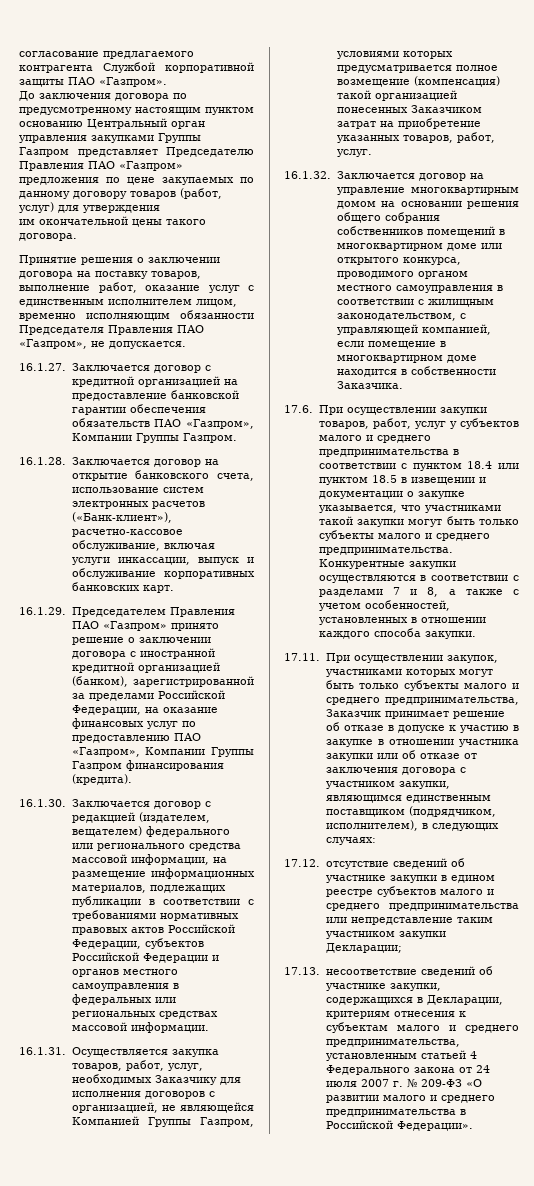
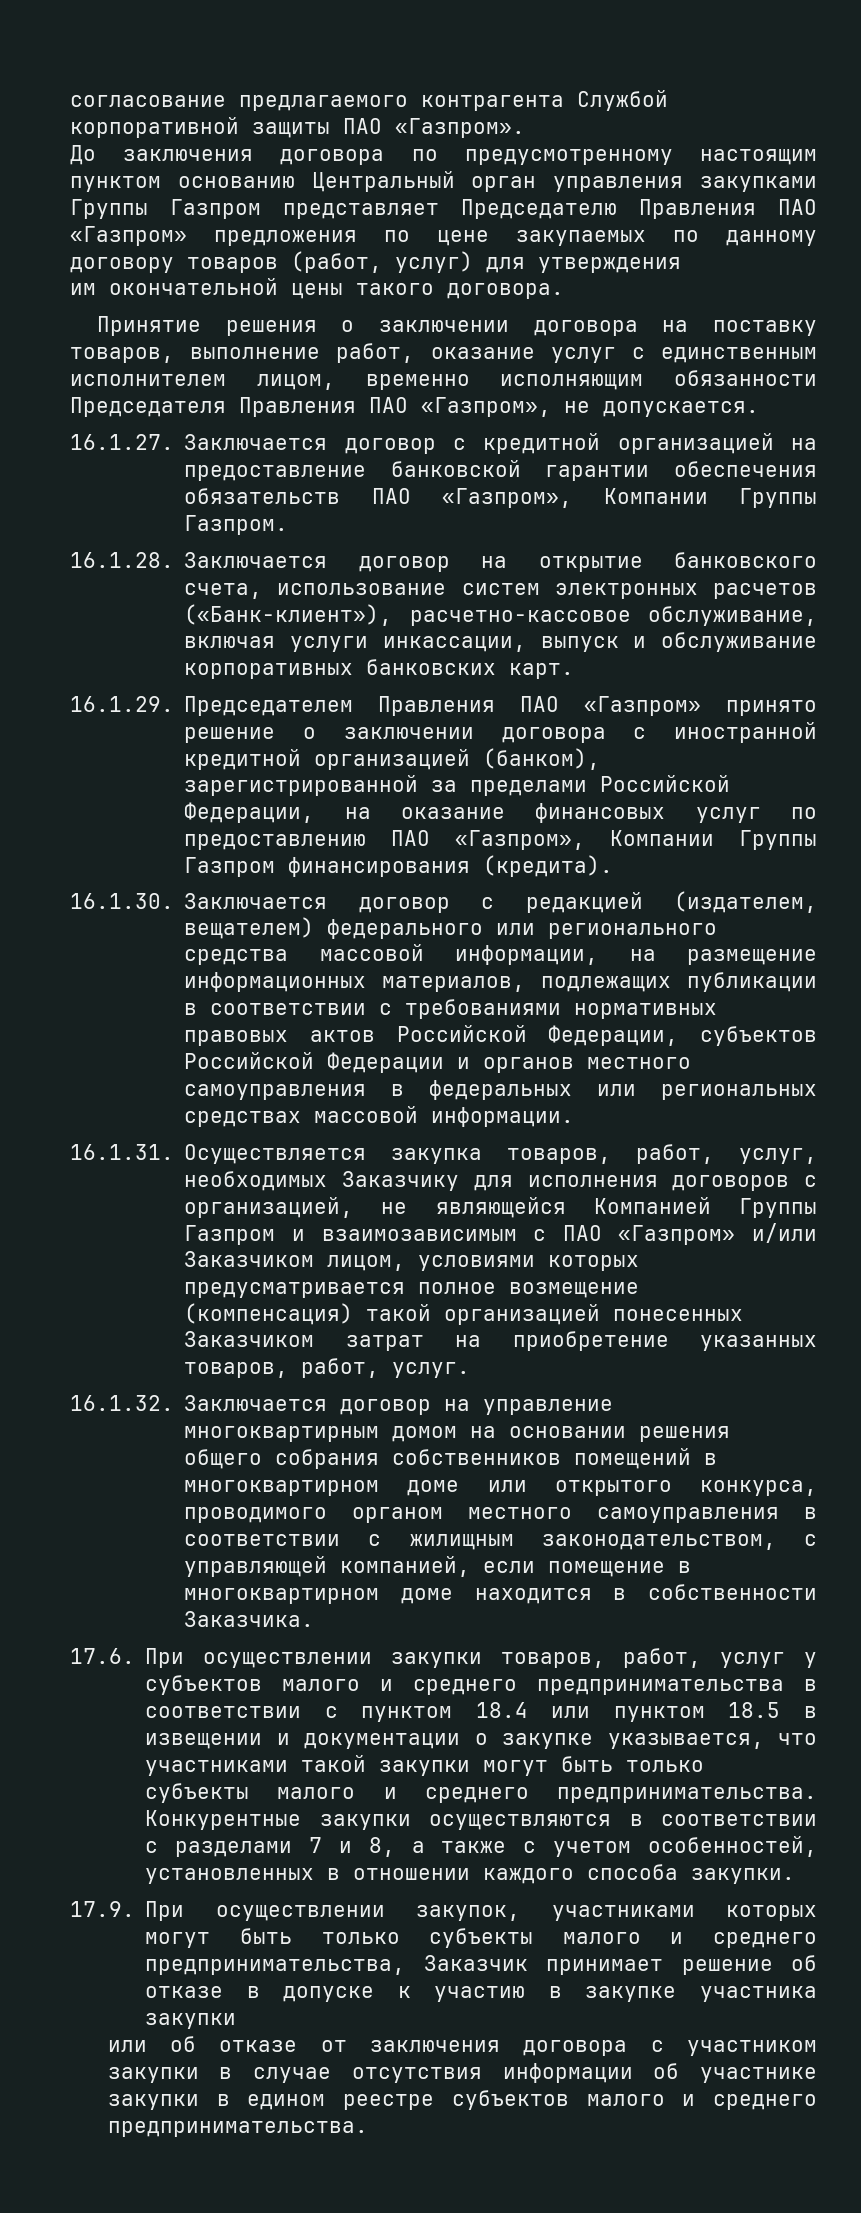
- 16.1.31. Осуществляется закупка товаров, работ, услуг, необходимых Заказчику для исполнения договоров с организацией, не являющейся Компанией Группы Газпром, условиями которых предусматривается полное возмещение (компенсация) такой организацией понесенных Заказчиком затрат на приобретение указанных товаров, работ, услуг.
+ 16.1.31. Осуществляется закупка товаров, работ, услуг, необходимых Заказчику для исполнения договоров с организацией, не являющейся Компанией Группы Газпром и взаимозависимым с ПАО «Газпром» и/или Заказчиком лицом, условиями которых предусматривается полное возмещение (компенсация) такой организацией понесенных Заказчиком затрат на приобретение указанных товаров, работ, услуг.
- 17.11. При осуществлении закупок, участниками которых могут быть только субъекты малого и среднего предпринимательства, Заказчик принимает решение об отказе в допуске к участию в закупке в отношении участника закупки или об отказе от заключения договора с участником закупки, являющимся единственным поставщиком (подрядчиком, исполнителем), в следующих случаях:
- 17.12. отсутствие сведений об участнике закупки в едином реестре субъектов малого и среднего предпринимательства или непредставление таким участником закупки Декларации;
- 17.13. несоответствие сведений об участнике закупки, содержащихся в Декларации, критериям отнесения к субъектам малого и среднего предпринимательства, установленным статьей 4 Федерального закона от 24 июля 2007 г. № 209-ФЗ «О развитии малого и среднего предпринимательства в Российской Федерации».
+ 17.9. При осуществлении закупок, участниками которых могут быть только субъекты малого и среднего предпринимательства, Заказчик принимает решение об отказе в допуске к участию в закупке участника закупки
+ или об отказе от заключения договора с участником закупки в случае отсутствия информации об участнике закупки в едином реестре субъектов малого и среднего предпринимательства.

